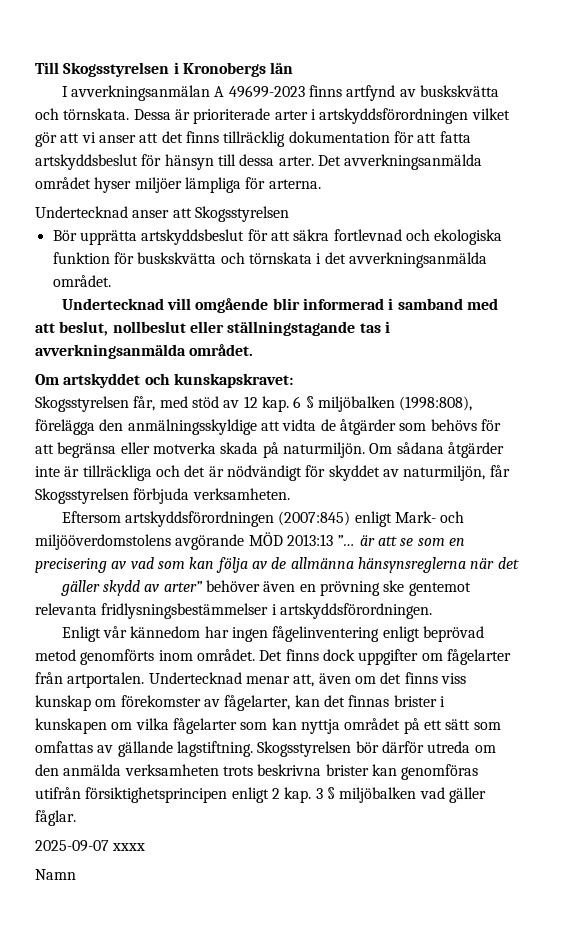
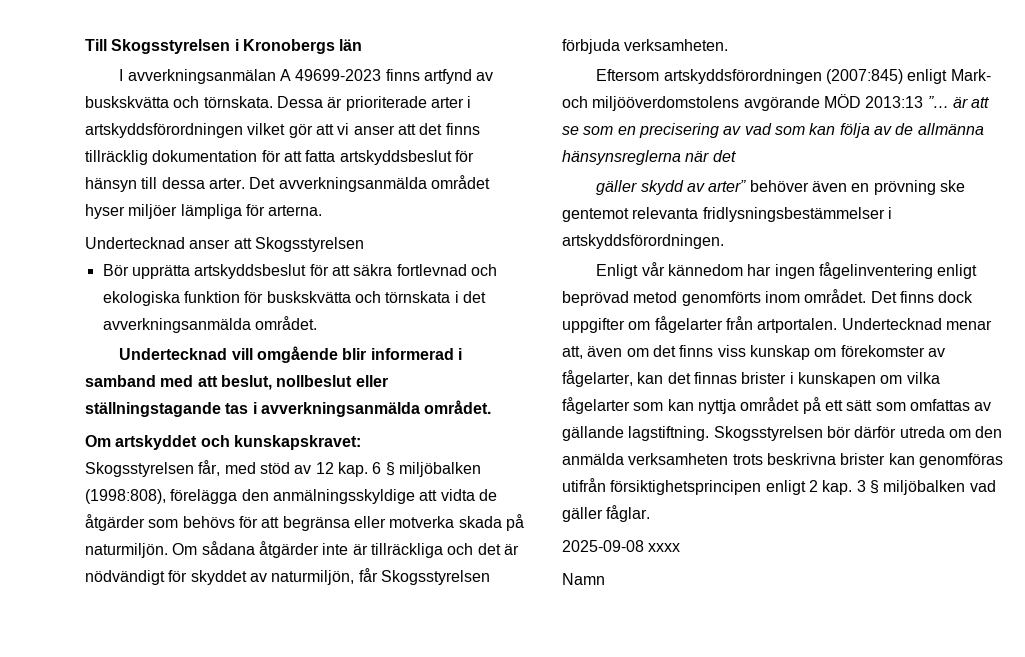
- 2025-09-07 xxxx
+ 2025-09-08 xxxx

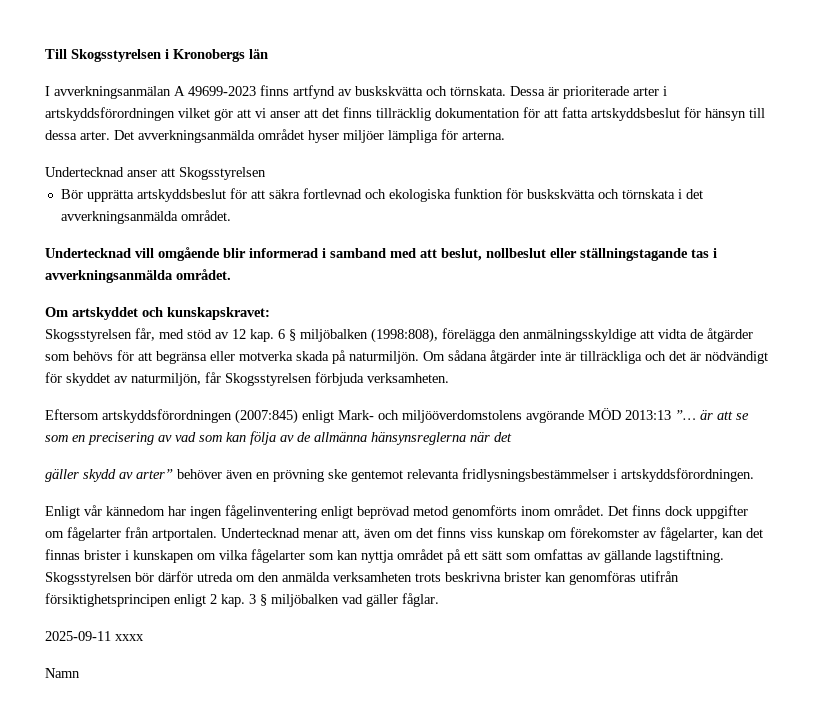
- 2025-09-08 xxxx
+ 2025-09-11 xxxx

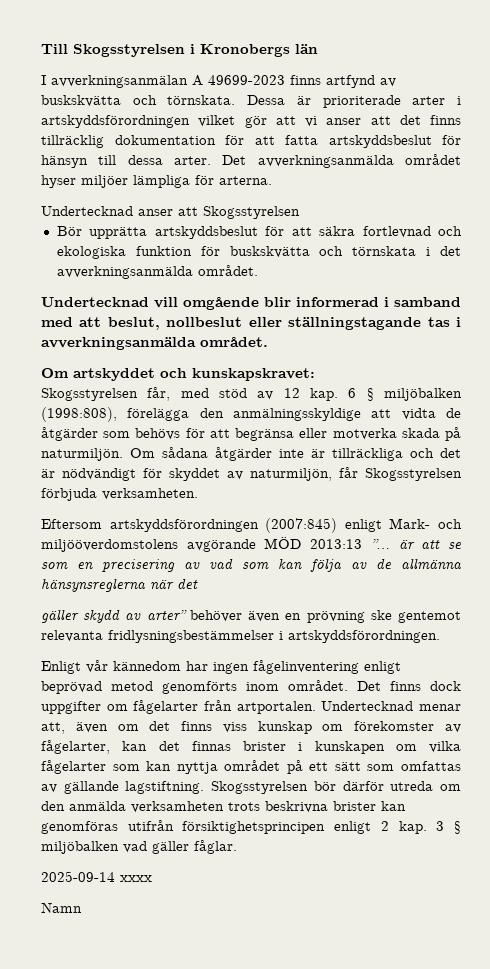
- 2025-09-11 xxxx
+ 2025-09-14 xxxx

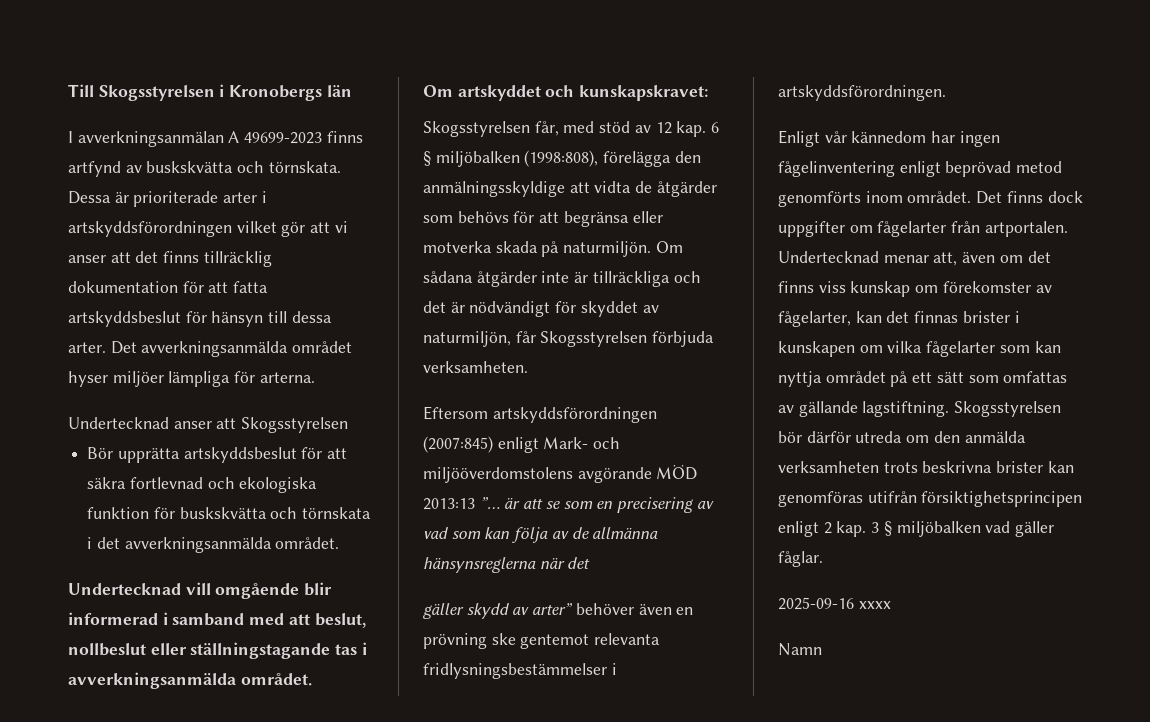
- 2025-09-14 xxxx
+ 2025-09-16 xxxx

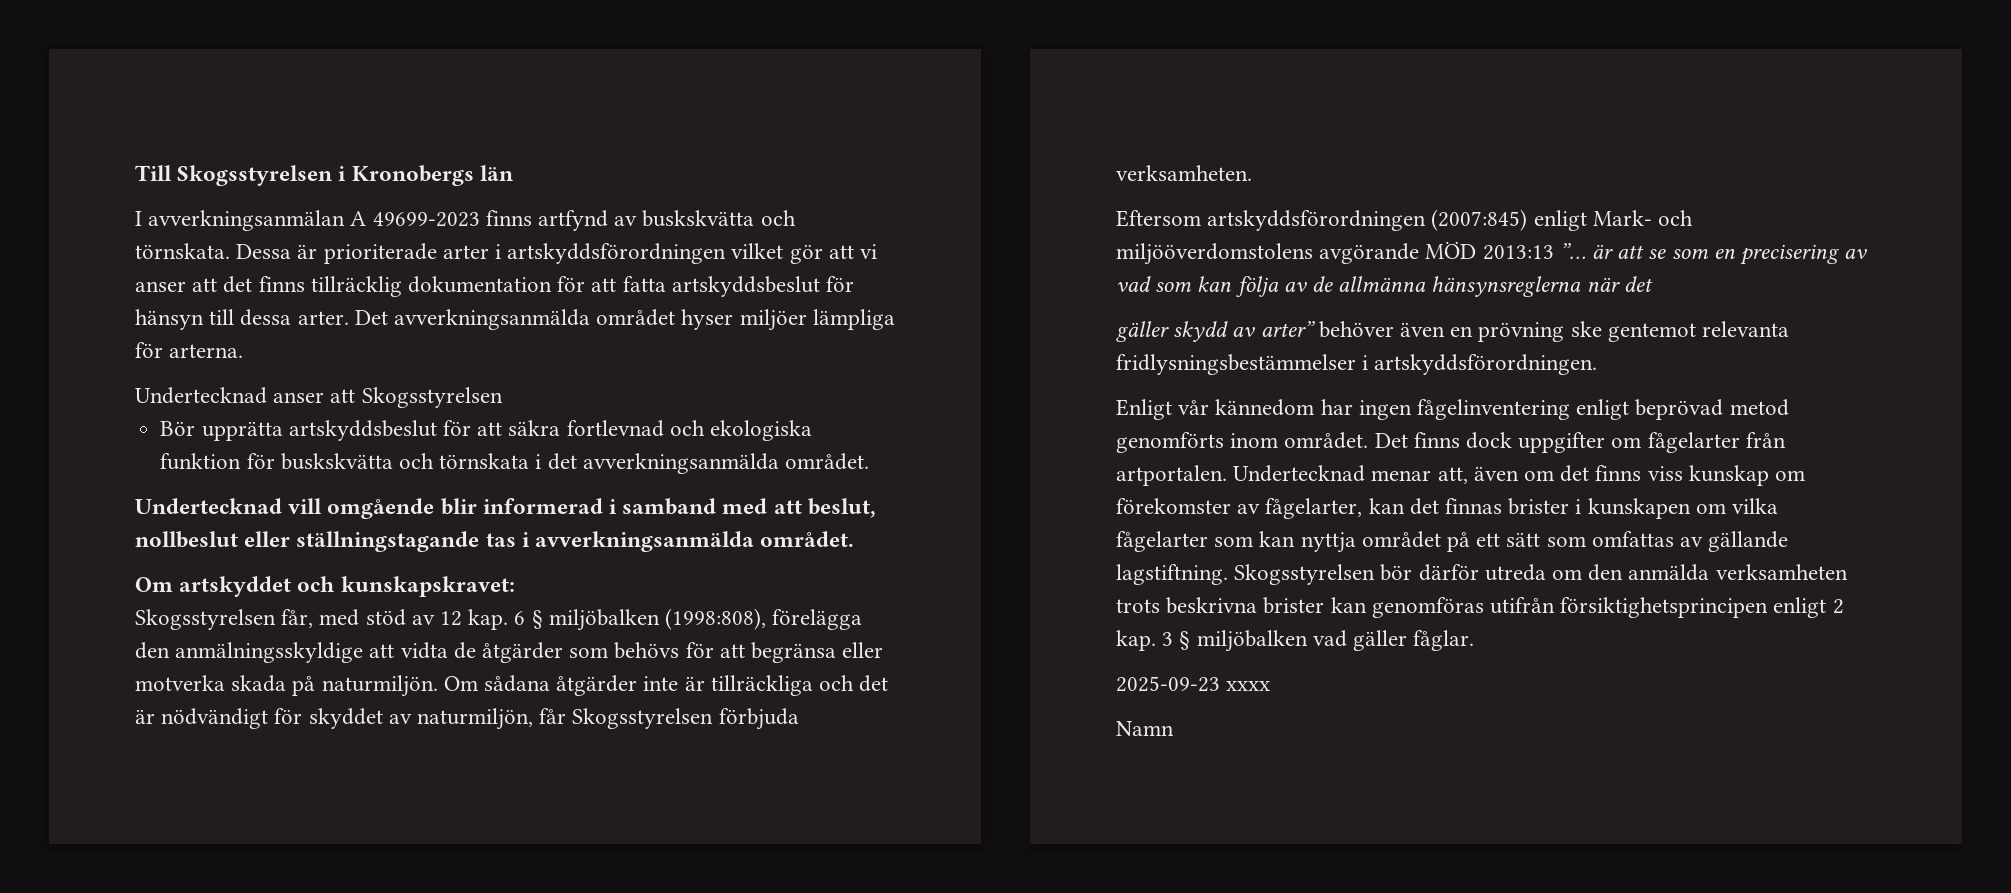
- 2025-09-16 xxxx
+ 2025-09-23 xxxx

